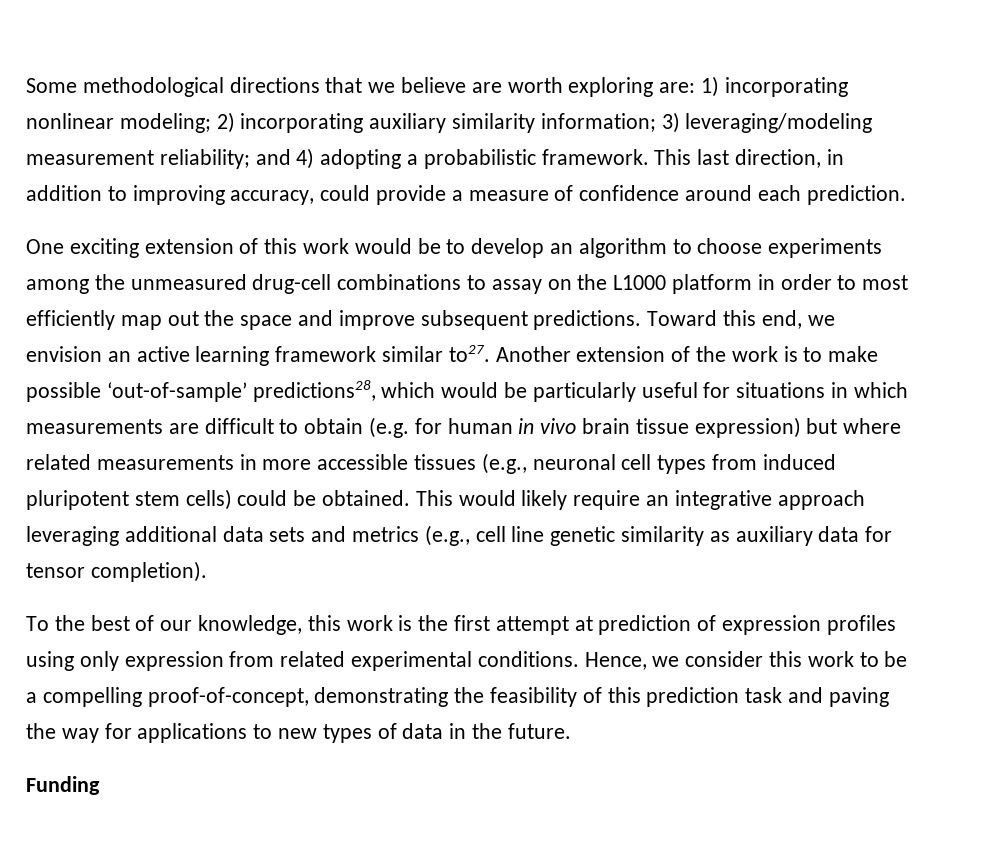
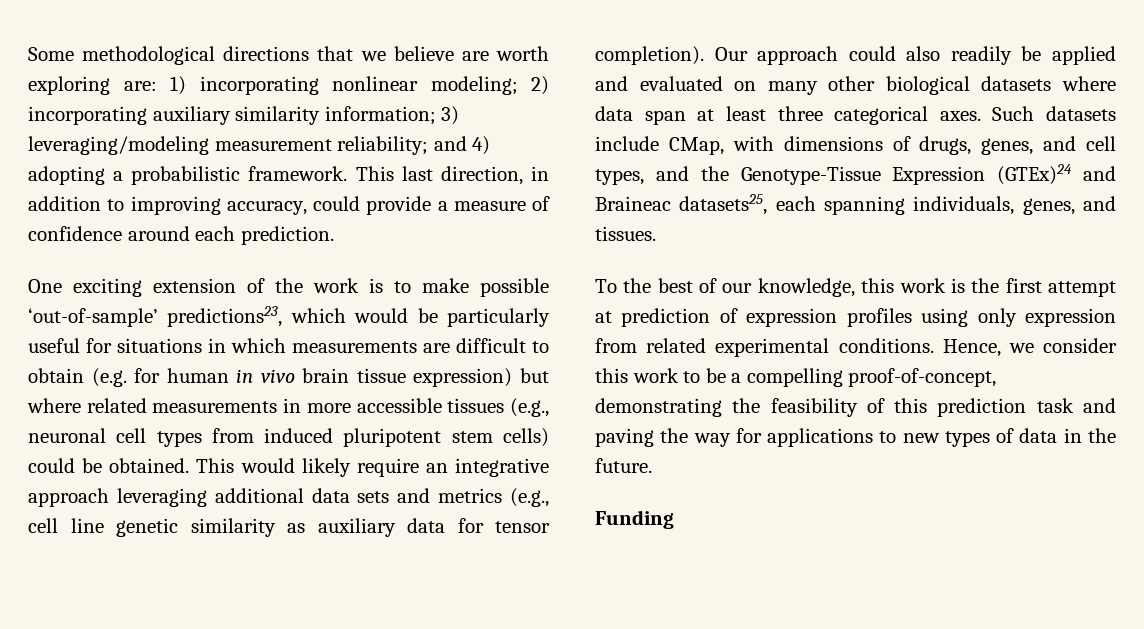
- One exciting extension of this work would be to develop an algorithm to choose experiments among the unmeasured drug-cell combinations to assay on the L1000 platform in order to most efficiently map out the space and improve subsequent predictions. Toward this end, we envision an active learning framework similar to27. Another extension of the work is to make possible ‘out-of-sample’ predictions28, which would be particularly useful for situations in which measurements are difficult to obtain (e.g. for human in vivo brain tissue expression) but where related measurements in more accessible tissues (e.g., neuronal cell types from induced pluripotent stem cells) could be obtained.
+ One exciting extension of the work is to make possible ‘out-of-sample’ predictions23, which would be particularly useful for situations in which measurements are difficult to obtain (e.g. for human in vivo brain tissue expression) but where related measurements in more accessible tissues (e.g., neuronal cell types from induced pluripotent stem cells) could be obtained.
+ Our approach could also readily be applied and evaluated on many other biological datasets where data span at least three categorical axes. Such datasets include CMap, with dimensions of drugs, genes, and cell types, and the Genotype-Tissue Expression (GTEx)24 and Braineac datasets25, each spanning individuals, genes, and tissues.

